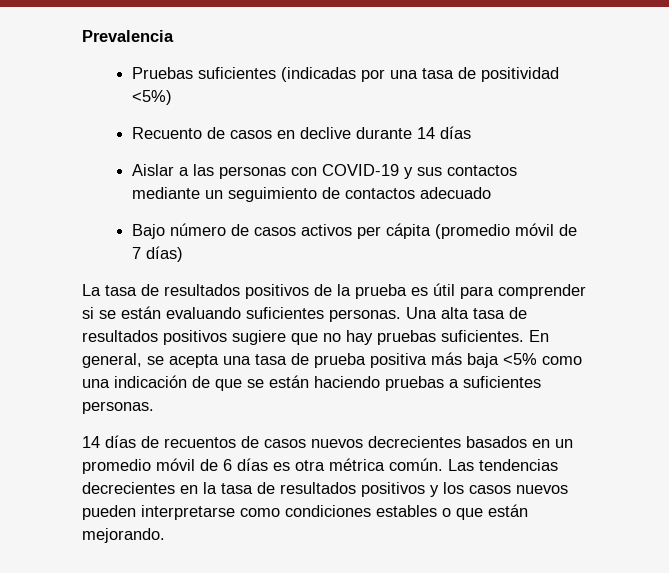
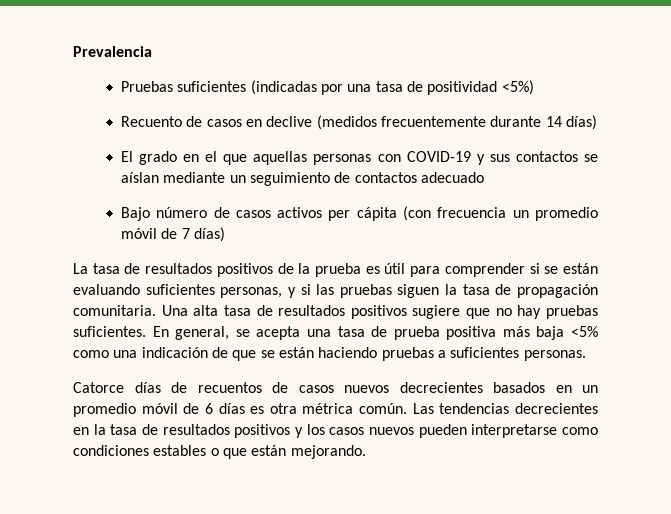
- Recuento de casos en declive durante 14 días
- Aislar a las personas con COVID-19 y sus contactos mediante un seguimiento de contactos adecuado
+ Recuento de casos en declive (medidos frecuentemente durante 14 días)
+ El grado en el que aquellas personas con COVID-19 y sus contactos se aíslan mediante un seguimiento de contactos adecuado
- Bajo número de casos activos per cápita (promedio móvil de 7 días)
+ Bajo número de casos activos per cápita (con frecuencia un promedio móvil de 7 días)
- La tasa de resultados positivos de la prueba es útil para comprender si se están evaluando suficientes personas.
+ La tasa de resultados positivos de la prueba es útil para comprender si se están evaluando suficientes personas, y si las pruebas siguen la tasa de propagación comunitaria.
- 14 días de recuentos de casos nuevos decrecientes basados en un promedio móvil de 6 días es otra métrica común.
+ Catorce días de recuentos de casos nuevos decrecientes basados en un promedio móvil de 6 días es otra métrica común.

